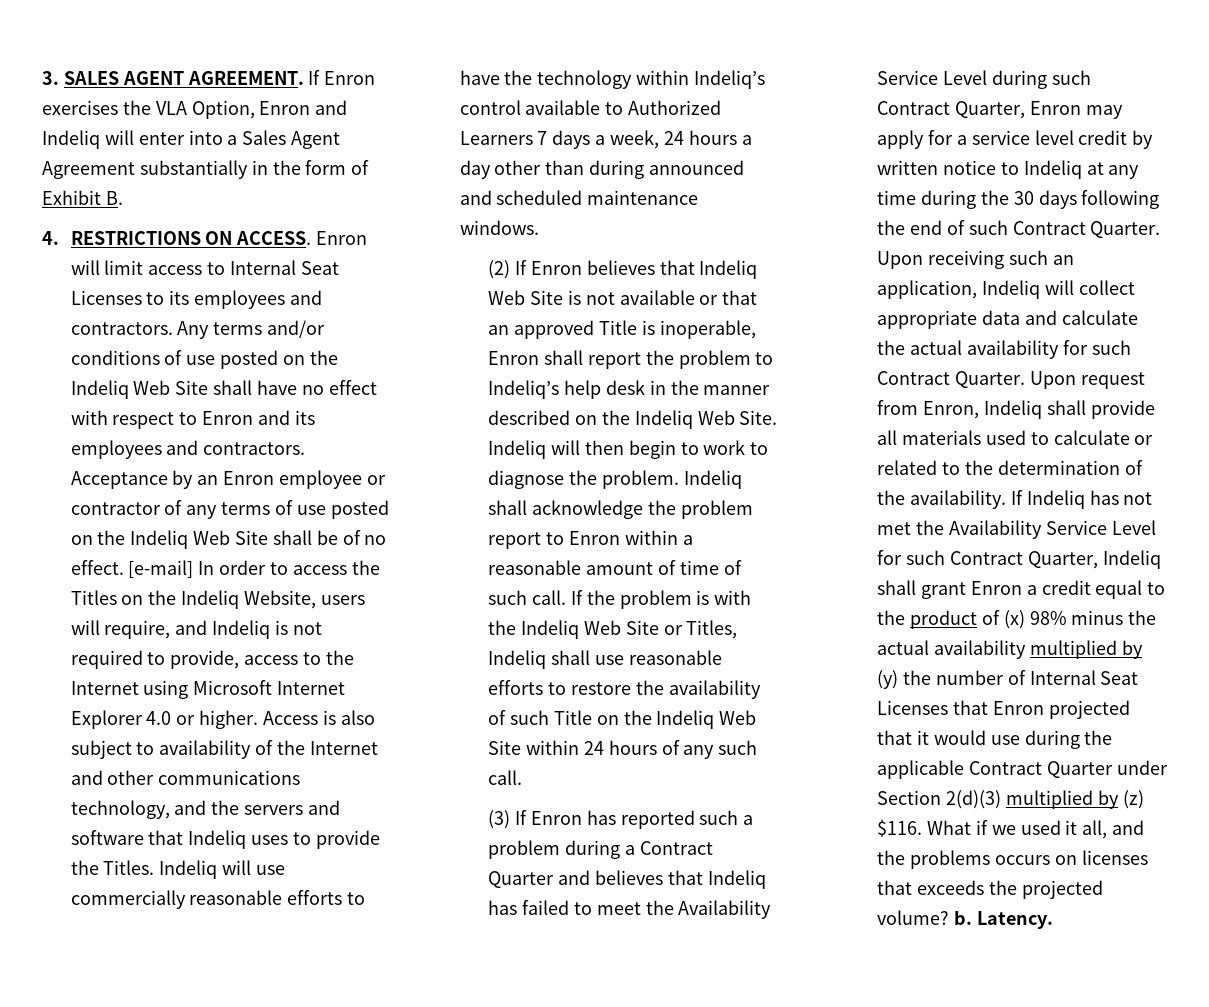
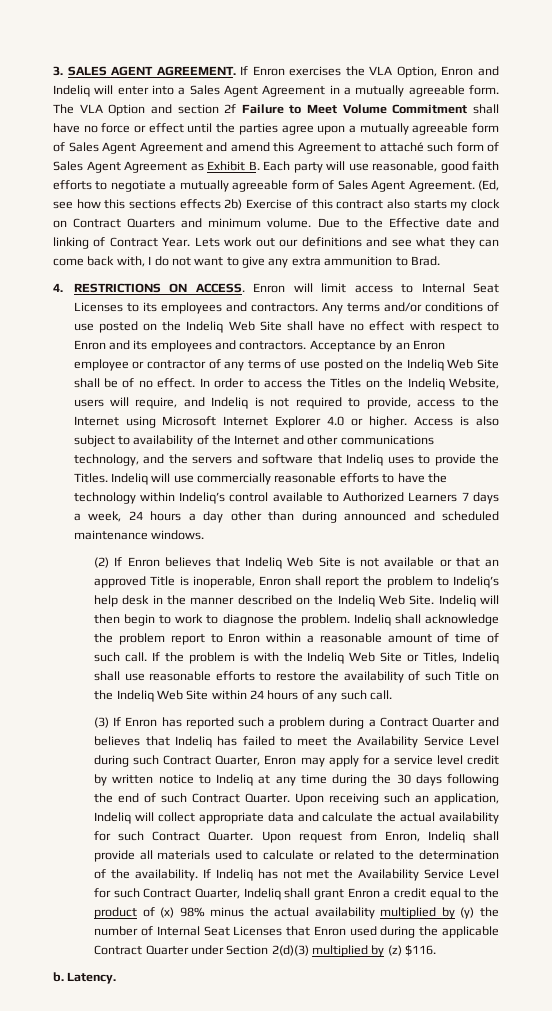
- If Enron exercises the VLA Option, Enron and Indeliq will enter into a Sales Agent Agreement substantially in the form of Exhibit B.
+ If Enron exercises the VLA Option, Enron and Indeliq will enter into a Sales Agent Agreement in a mutually agreeable form. The VLA Option and section 2f Failure to Meet Volume Commitment shall have no force or effect until the parties agree upon a mutually agreeable form of Sales Agent Agreement and amend this Agreement to attaché such form of Sales Agent Agreement as Exhibit B. Each party will use reasonable, good faith efforts to negotiate a mutually agreeable form of Sales Agent Agreement. (Ed, see how this sections effects 2b) Exercise of this contract also starts my clock on Contract Quarters and minimum volume. Due to the Effective date and linking of Contract Year. Lets work out our definitions and see what they can come back with, I do not want to give any extra ammunition to Brad.
- [e-mail] In order to access the Titles on the Indeliq Website, users will require, and Indeliq is not required to provide, access to the Internet using Microsoft Internet Explorer 4.0 or higher.
+ In order to access the Titles on the Indeliq Website, users will require, and Indeliq is not required to provide, access to the Internet using Microsoft Internet Explorer 4.0 or higher.
- If Indeliq has not met the Availability Service Level for such Contract Quarter, Indeliq shall grant Enron a credit equal to the product of (x) 98% minus the actual availability multiplied by (y) the number of Internal Seat Licenses that Enron projected that it would use during the applicable Contract Quarter under Section 2(d)(3) multiplied by (z) $116. What if we used it all, and the problems occurs on licenses that exceeds the projected volume? b.
+ If Indeliq has not met the Availability Service Level for such Contract Quarter, Indeliq shall grant Enron a credit equal to the product of (x) 98% minus the actual availability multiplied by (y) the number of Internal Seat Licenses that Enron used during the applicable Contract Quarter under Section 2(d)(3) multiplied by (z) $116.
+ b.

